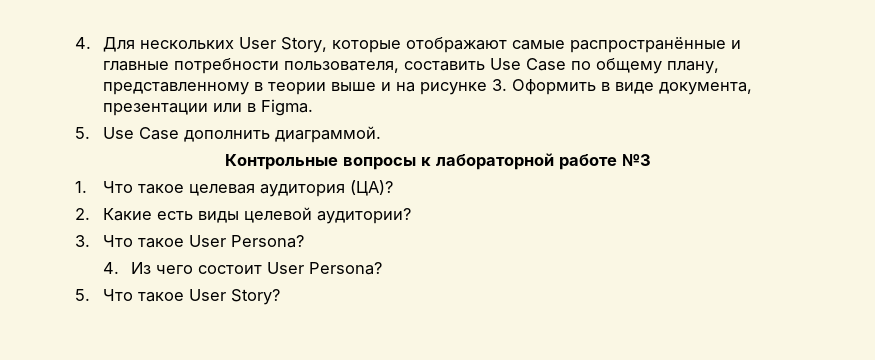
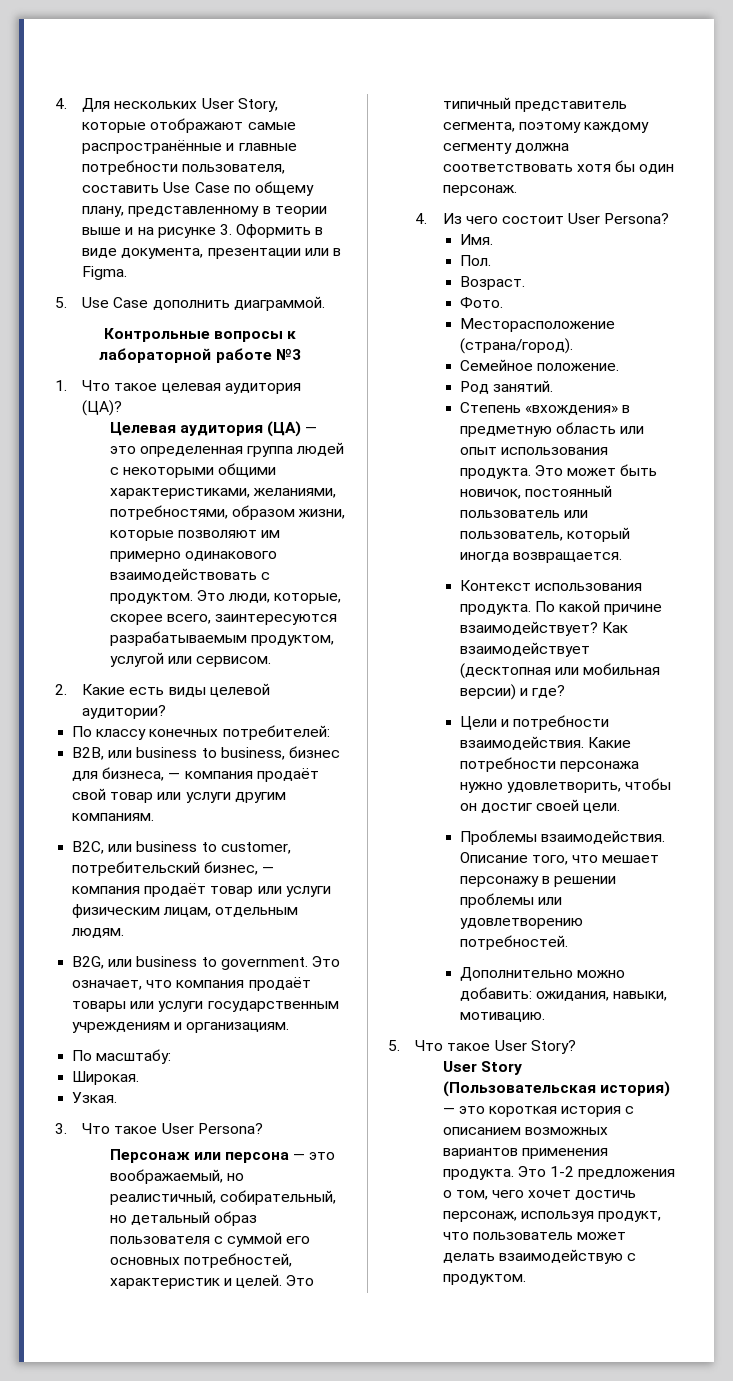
+ Целевая аудитория (ЦА) — это определенная группа людей с некоторыми общими характеристиками, желаниями, потребностями, образом жизни, которые позволяют им примерно одинакового взаимодействовать с продуктом. Это люди, которые, скорее всего, заинтересуются разрабатываемым продуктом, услугой или сервисом.
+ По классу конечных потребителей:
+ B2B, или business to business, бизнес для бизнеса, — компания продаёт свой товар или услуги другим компаниям.
+ B2C, или business to customer, потребительский бизнес, — компания продаёт товар или услуги физическим лицам, отдельным людям.
+ B2G, или business to government. Это означает, что компания продаёт товары или услуги государственным учреждениям и организациям.
+ По масштабу:
+ Широкая.
+ Узкая.
+ Персонаж или персона — это воображаемый, но реалистичный, собирательный, но детальный образ пользователя с суммой его основных потребностей, характеристик и целей. Это типичный представитель сегмента, поэтому каждому сегменту должна соответствовать хотя бы один персонаж.
+ Имя.
+ Пол.
+ Возраст.
+ Фото.
+ Месторасположение (страна/город).
+ Семейное положение.
+ Род занятий.
+ Степень «вхождения» в предметную область или опыт использования продукта. Это может быть новичок, постоянный пользователь или пользователь, который иногда возвращается.
+ Контекст использования продукта. По какой причине взаимодействует? Как взаимодействует (десктопная или мобильная версии) и где?
+ Цели и потребности взаимодействия. Какие потребности персонажа нужно удовлетворить, чтобы он достиг своей цели.
+ Проблемы взаимодействия. Описание того, что мешает персонажу в решении проблемы или удовлетворению потребностей.
+ Дополнительно можно добавить: ожидания, навыки, мотивацию.
+ User Story (Пользовательская история) — это короткая история с описанием возможных вариантов применения продукта. Это 1-2 предложения о том, чего хочет достичь персонаж, используя продукт, что пользователь может делать взаимодействую с продуктом.

